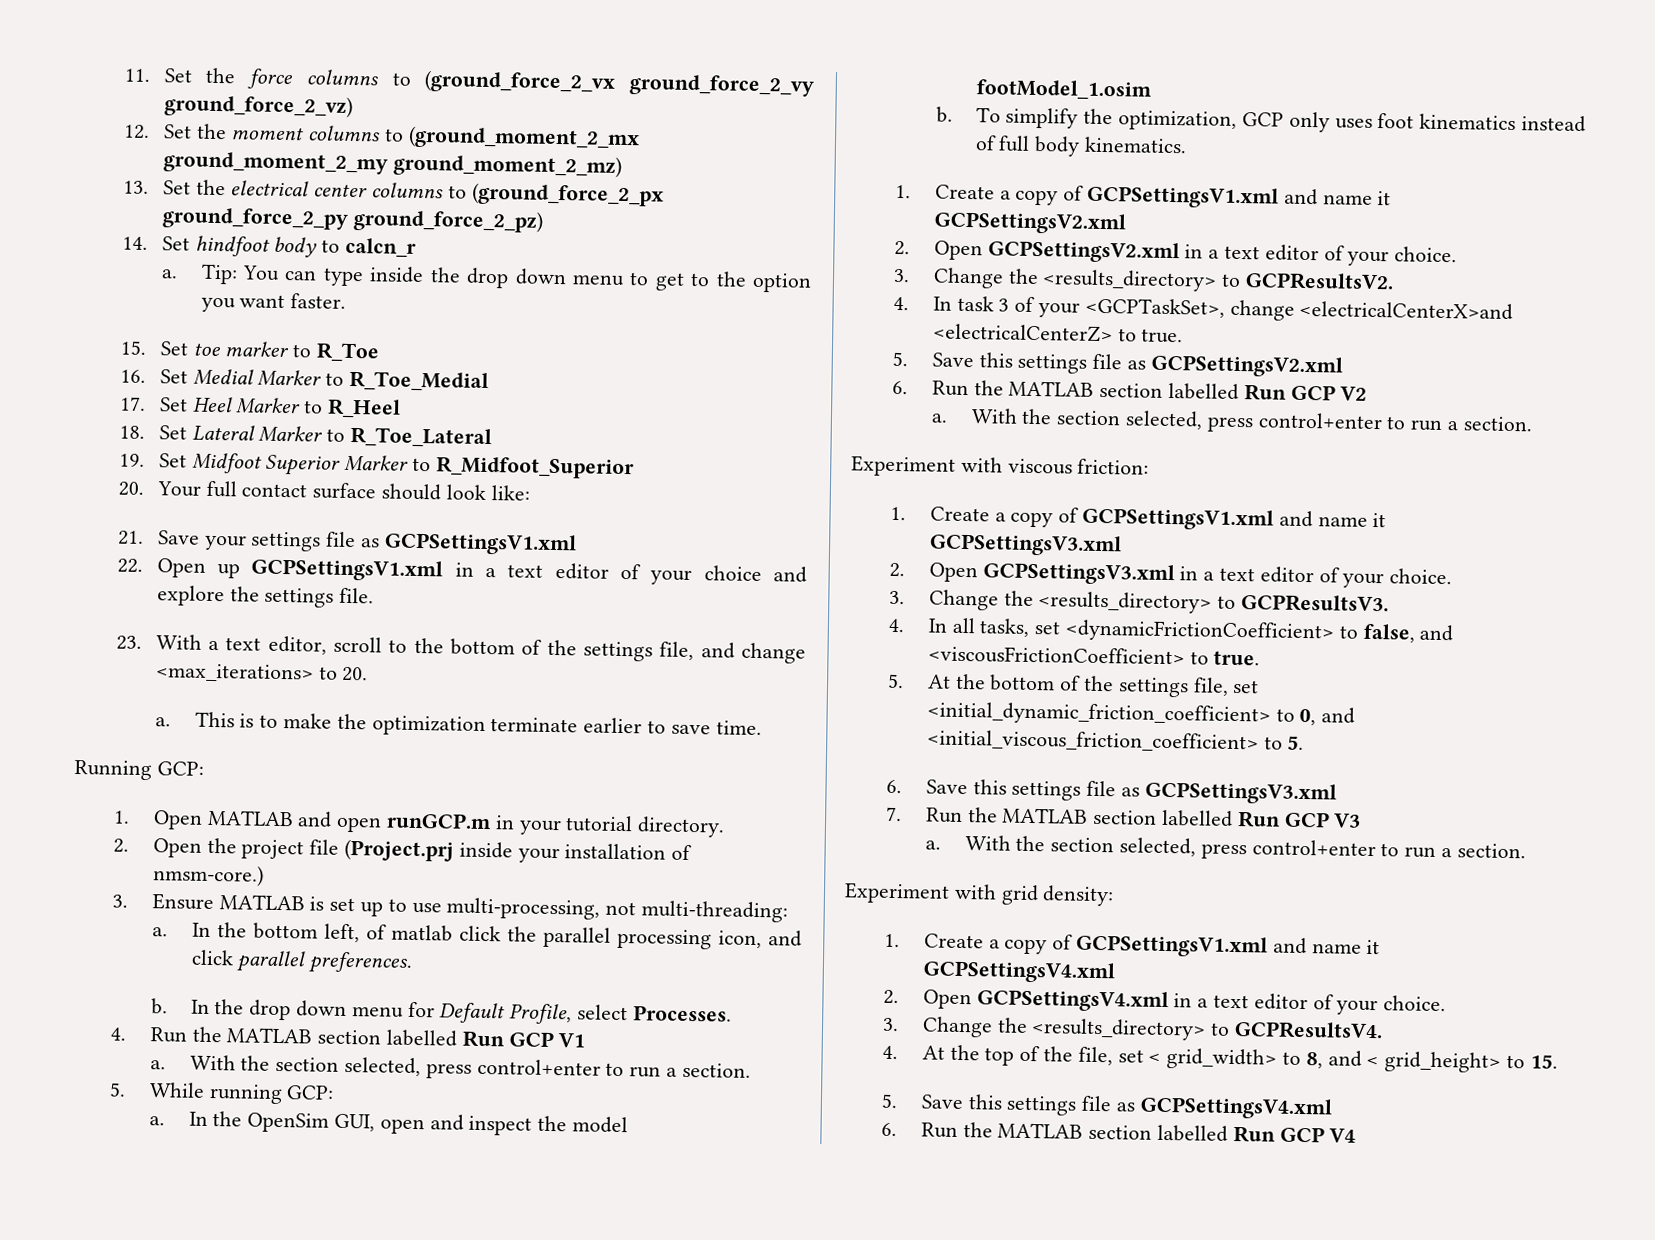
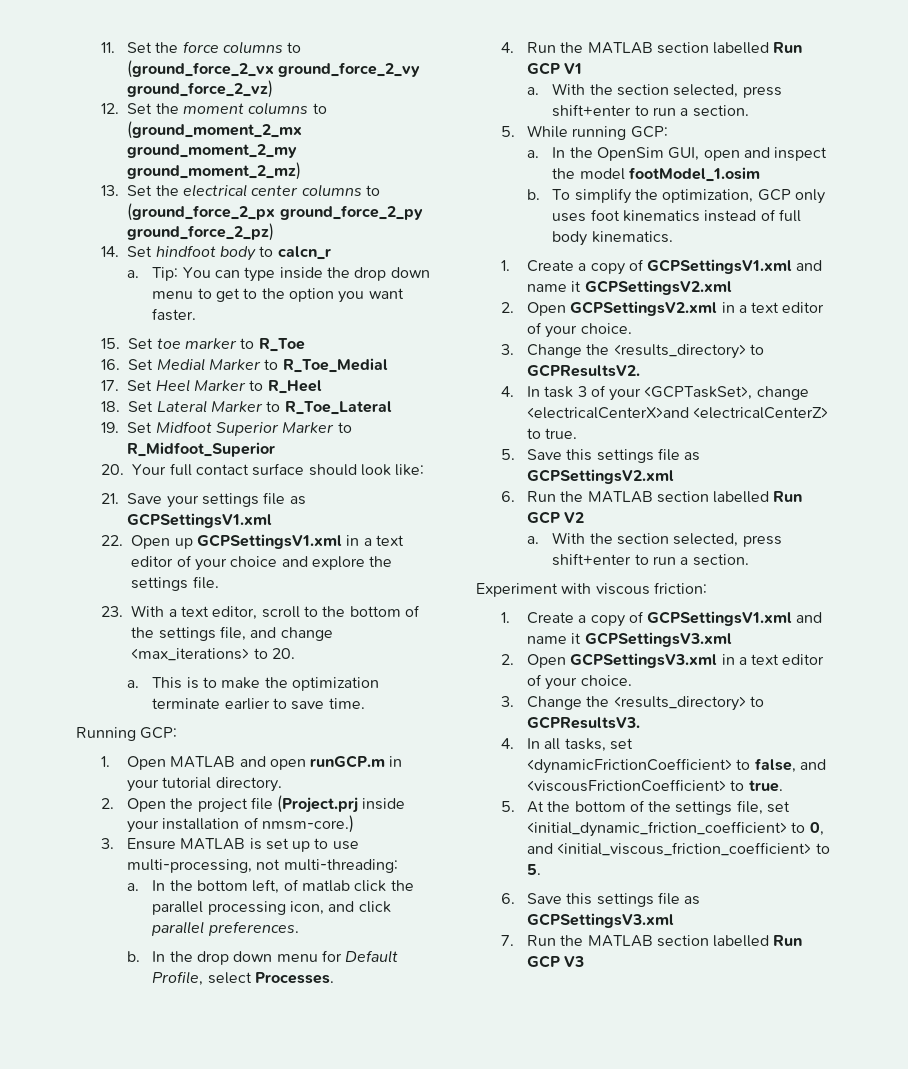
  4. Run the MATLAB section labelled Run GCP V1
- a. With the section selected, press control+enter to run a section.
+ a. With the section selected, press shift+enter to run a section.
  6. Run the MATLAB section labelled Run GCP V2
- a. With the section selected, press control+enter to run a section.
+ a. With the section selected, press shift+enter to run a section.
  7. Run the MATLAB section labelled Run GCP V3
- a. With the section selected, press control+enter to run a section.
- Experiment with grid density:
- 1. Create a copy of GCPSettingsV1.xml and name it GCPSettingsV4.xml
- 2. Open GCPSettingsV4.xml in a text editor of your choice.
- 3. Change the <results_directory> to GCPResultsV4.
- 4. At the top of the file, set < grid_width> to 8, and < grid_height> to 15.
- 5. Save this settings file as GCPSettingsV4.xml
- 6. Run the MATLAB section labelled Run GCP V4

